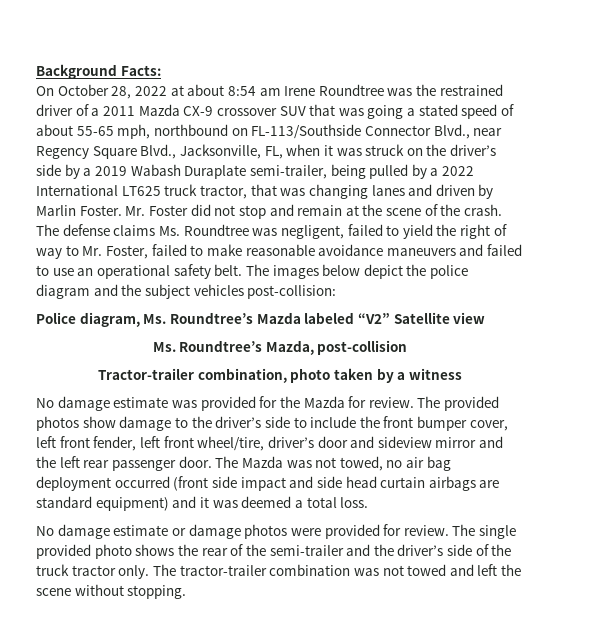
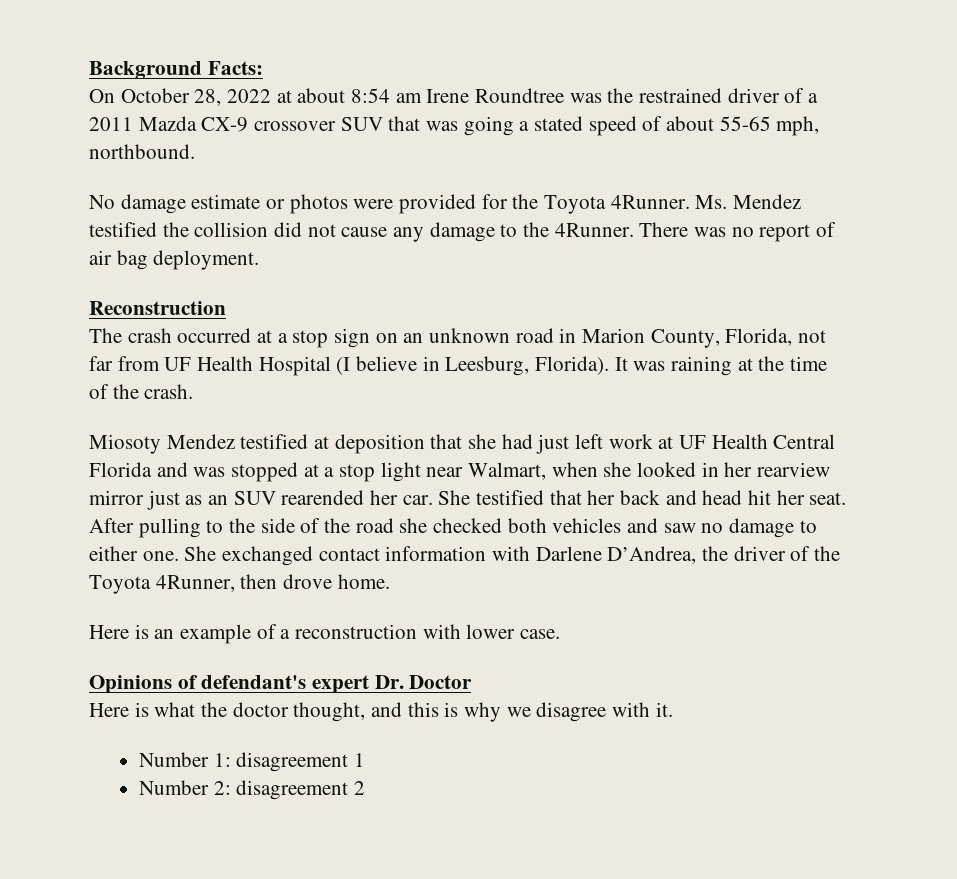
- On October 28, 2022 at about 8:54 am Irene Roundtree was the restrained driver of a 2011 Mazda CX-9 crossover SUV that was going a stated speed of about 55-65 mph, northbound on FL-113/Southside Connector Blvd., near Regency Square Blvd., Jacksonville, FL, when it was struck on the driver’s side by a 2019 Wabash Duraplate semi-trailer, being pulled by a 2022 International LT625 truck tractor, that was changing lanes and driven by Marlin Foster. Mr. Foster did not stop and remain at the scene of the crash. The defense claims Ms. Roundtree was negligent, failed to yield the right of way to Mr. Foster, failed to make reasonable avoidance maneuvers and failed to use an operational safety belt. The images below depict the police diagram and the subject vehicles post-collision:
- Police diagram, Ms. Roundtree’s Mazda labeled “V2” Satellite view
- Ms. Roundtree’s Mazda, post-collision
- Tractor-trailer combination, photo taken by a witness
- No damage estimate was provided for the Mazda for review. The provided photos show damage to the driver’s side to include the front bumper cover, left front fender, left front wheel/tire, driver’s door and sideview mirror and the left rear passenger door. The Mazda was not towed, no air bag deployment occurred (front side impact and side head curtain airbags are standard equipment) and it was deemed a total loss.
+ On October 28, 2022 at about 8:54 am Irene Roundtree was the restrained driver of a 2011 Mazda CX-9 crossover SUV that was going a stated speed of about 55-65 mph, northbound.
- No damage estimate or damage photos were provided for review. The single provided photo shows the rear of the semi-trailer and the driver’s side of the truck tractor only. The tractor-trailer combination was not towed and left the scene without stopping.
+ No damage estimate or photos were provided for the Toyota 4Runner. Ms. Mendez testified the collision did not cause any damage to the 4Runner. There was no report of air bag deployment.
+ Reconstruction
+ The crash occurred at a stop sign on an unknown road in Marion County, Florida, not far from UF Health Hospital (I believe in Leesburg, Florida). It was raining at the time of the crash.
+ Miosoty Mendez testified at deposition that she had just left work at UF Health Central Florida and was stopped at a stop light near Walmart, when she looked in her rearview mirror just as an SUV rearended her car. She testified that her back and head hit her seat. After pulling to the side of the road she checked both vehicles and saw no damage to either one. She exchanged contact information with Darlene D’Andrea, the driver of the Toyota 4Runner, then drove home.
+ Here is an example of a reconstruction with lower case.
+ Opinions of defendant's expert Dr. Doctor
+ Here is what the doctor thought, and this is why we disagree with it.
+ Number 1: disagreement 1
+ Number 2: disagreement 2

